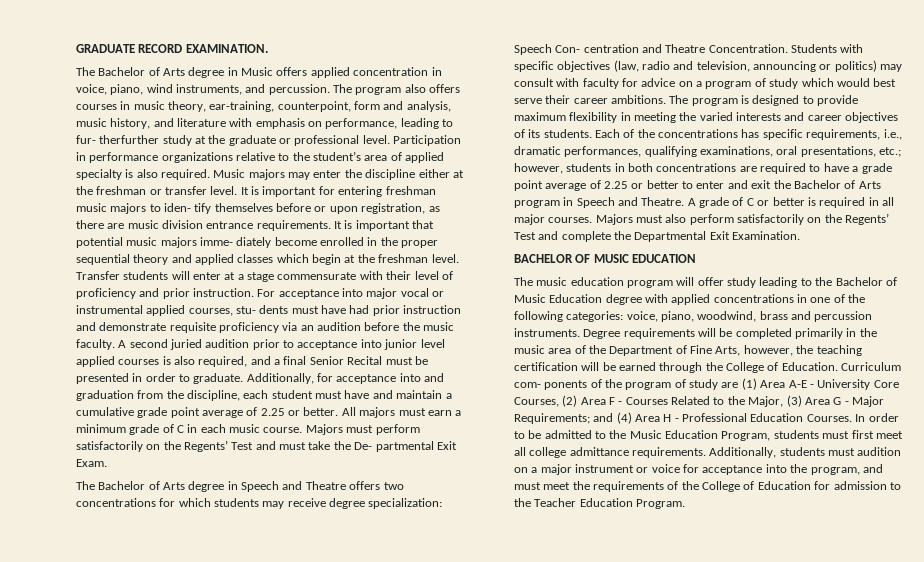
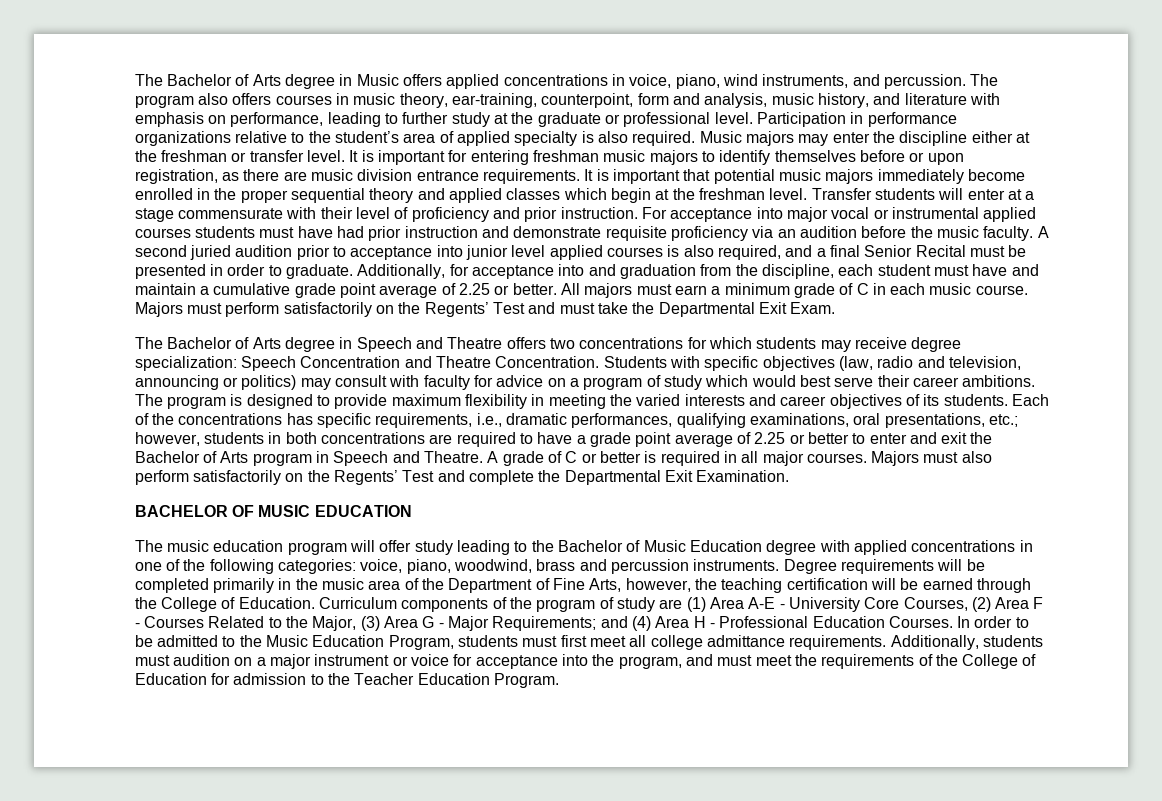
- GRADUATE RECORD EXAMINATION.
- The Bachelor of Arts degree in Music offers applied concentration in voice, piano, wind instruments, and percussion.
+ The Bachelor of Arts degree in Music offers applied concentrations in voice, piano, wind instruments, and percussion.
- The program also offers courses in music theory, ear-training, counterpoint, form and analysis, music history, and literature with emphasis on performance, leading to fur- therfurther study at the graduate or professional level.
+ The program also offers courses in music theory, ear-training, counterpoint, form and analysis, music history, and literature with emphasis on performance, leading to further study at the graduate or professional level.
- It is important for entering freshman music majors to iden- tify themselves before or upon registration, as there are music division entrance requirements.
+ It is important for entering freshman music majors to identify themselves before or upon registration, as there are music division entrance requirements.
- It is important that potential music majors imme- diately become enrolled in the proper sequential theory and applied classes which begin at the freshman level.
+ It is important that potential music majors immediately become enrolled in the proper sequential theory and applied classes which begin at the freshman level.
- For acceptance into major vocal or instrumental applied courses, stu- dents must have had prior instruction and demonstrate requisite proficiency via an audition before the music faculty.
+ For acceptance into major vocal or instrumental applied courses students must have had prior instruction and demonstrate requisite proficiency via an audition before the music faculty.
- Majors must perform satisfactorily on the Regents’ Test and must take the De- partmental Exit Exam.
+ Majors must perform satisfactorily on the Regents’ Test and must take the Departmental Exit Exam.
- The Bachelor of Arts degree in Speech and Theatre offers two concentrations for which students may receive degree specialization: Speech Con- centration and Theatre Concentration.
+ The Bachelor of Arts degree in Speech and Theatre offers two concentrations for which students may receive degree specialization: Speech Concentration and Theatre Concentration.
- Curriculum com- ponents of the program of study are (1) Area A-E - University Core Courses, (2) Area F - Courses Related to the Major, (3) Area G - Major Requirements; and (4) Area H - Professional Education Courses.
+ Curriculum components of the program of study are (1) Area A-E - University Core Courses, (2) Area F - Courses Related to the Major, (3) Area G - Major Requirements; and (4) Area H - Professional Education Courses.

